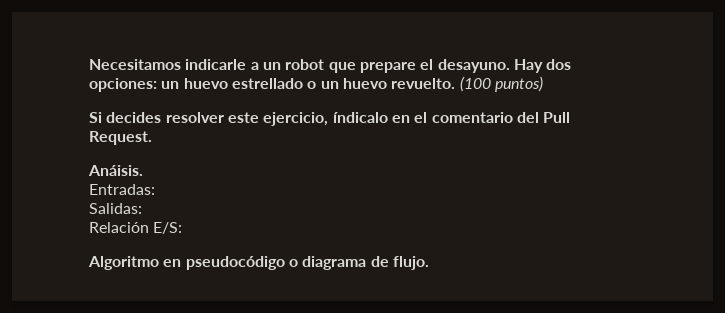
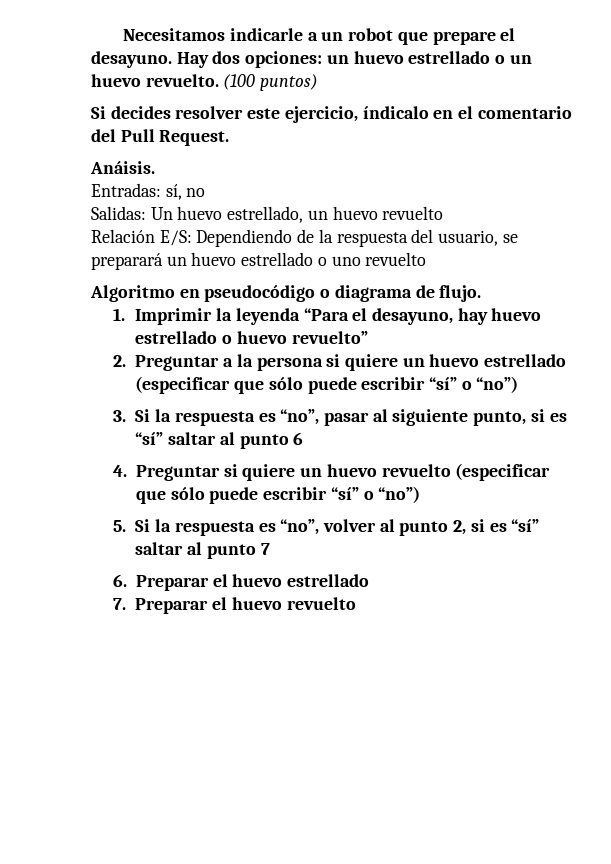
- Entradas:
+ Entradas: sí, no
- Salidas:
- Relación E/S:
+ Salidas: Un huevo estrellado, un huevo revuelto
+ Relación E/S: Dependiendo de la respuesta del usuario, se preparará un huevo estrellado o uno revuelto
+ 1. Imprimir la leyenda “Para el desayuno, hay huevo estrellado o huevo revuelto”
+ 2. Preguntar a la persona si quiere un huevo estrellado (especificar que sólo puede escribir “sí” o “no”)
+ 3. Si la respuesta es “no”, pasar al siguiente punto, si es “sí” saltar al punto 6
+ 4. Preguntar si quiere un huevo revuelto (especificar que sólo puede escribir “sí” o “no”)
+ 5. Si la respuesta es “no”, volver al punto 2, si es “sí” saltar al punto 7
+ 6. Preparar el huevo estrellado
+ 7. Preparar el huevo revuelto

